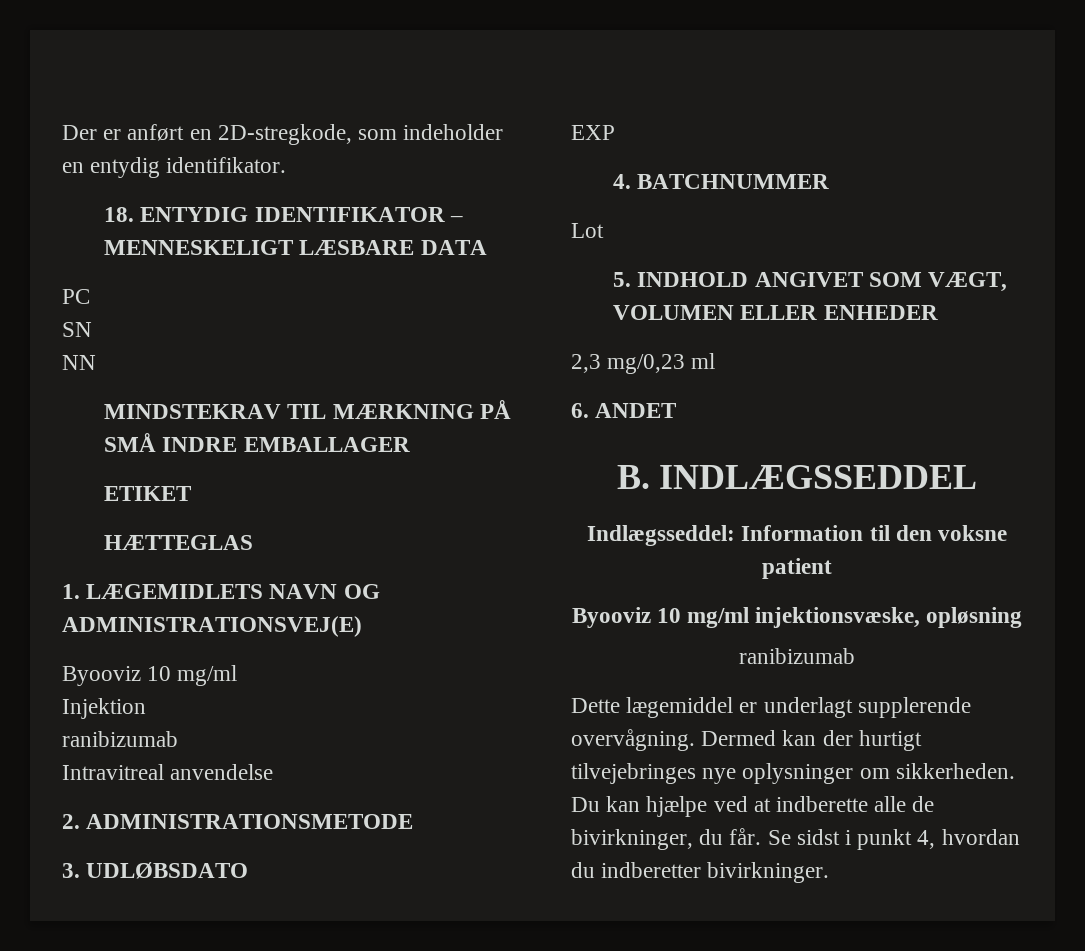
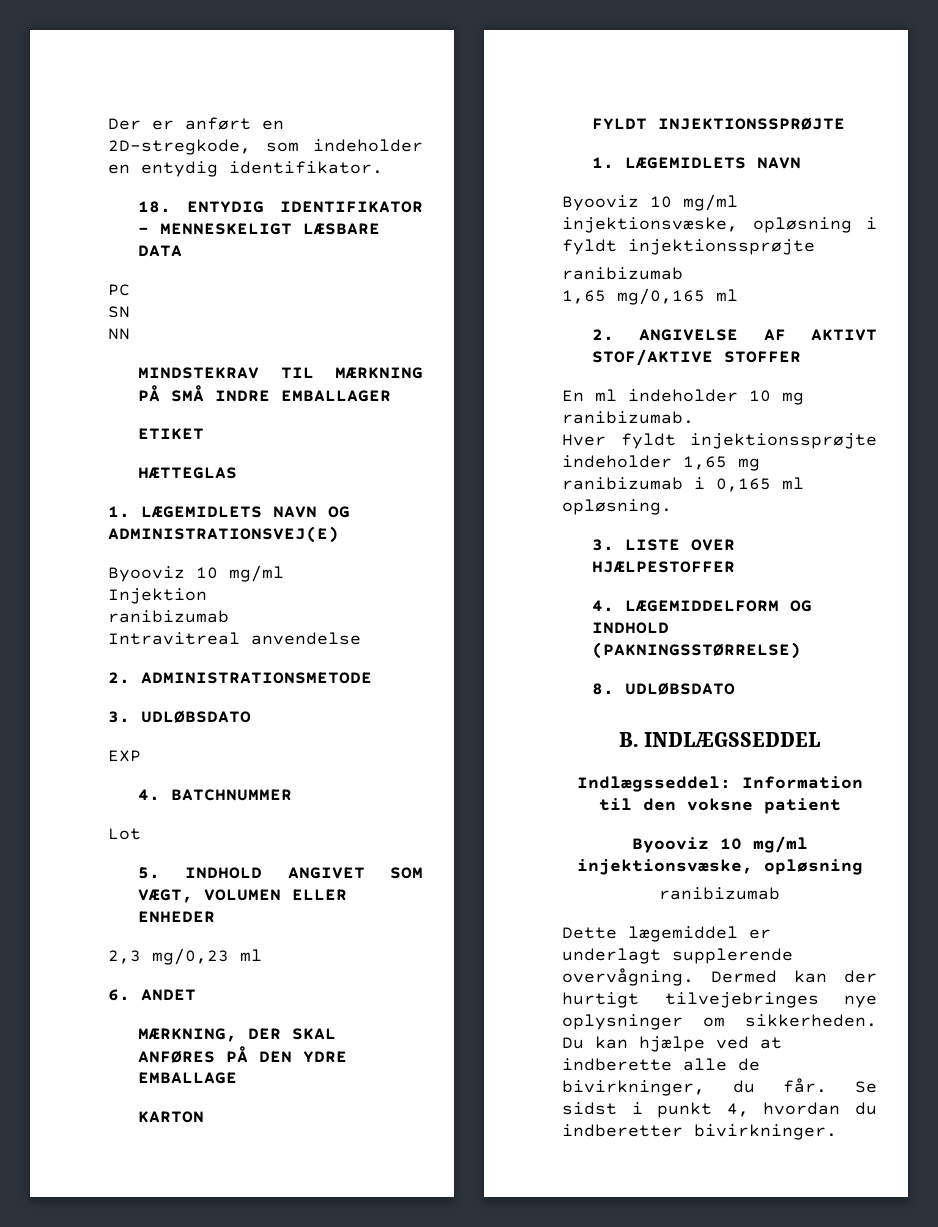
+ MÆRKNING, DER SKAL ANFØRES PÅ DEN YDRE EMBALLAGE
+ KARTON
+ FYLDT INJEKTIONSSPRØJTE
+ 1. LÆGEMIDLETS NAVN
+ Byooviz 10 mg/ml injektionsvæske, opløsning i fyldt injektionssprøjte
+ ranibizumab
+ 1,65 mg/0,165 ml
+ 2. ANGIVELSE AF AKTIVT STOF/AKTIVE STOFFER
+ En ml indeholder 10 mg ranibizumab.
+ Hver fyldt injektionssprøjte indeholder 1,65 mg ranibizumab i 0,165 ml opløsning.
+ 3. LISTE OVER HJÆLPESTOFFER
+ 4. LÆGEMIDDELFORM OG INDHOLD (PAKNINGSSTØRRELSE)
+ 8. UDLØBSDATO

